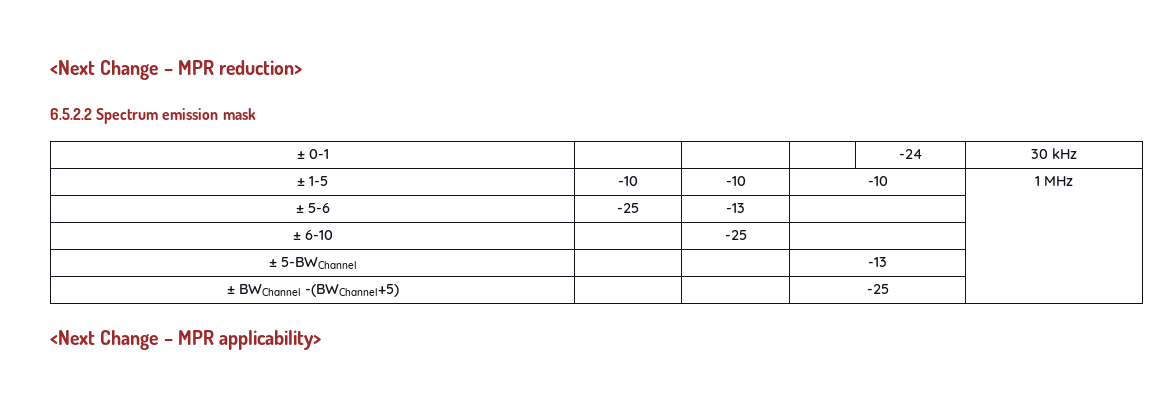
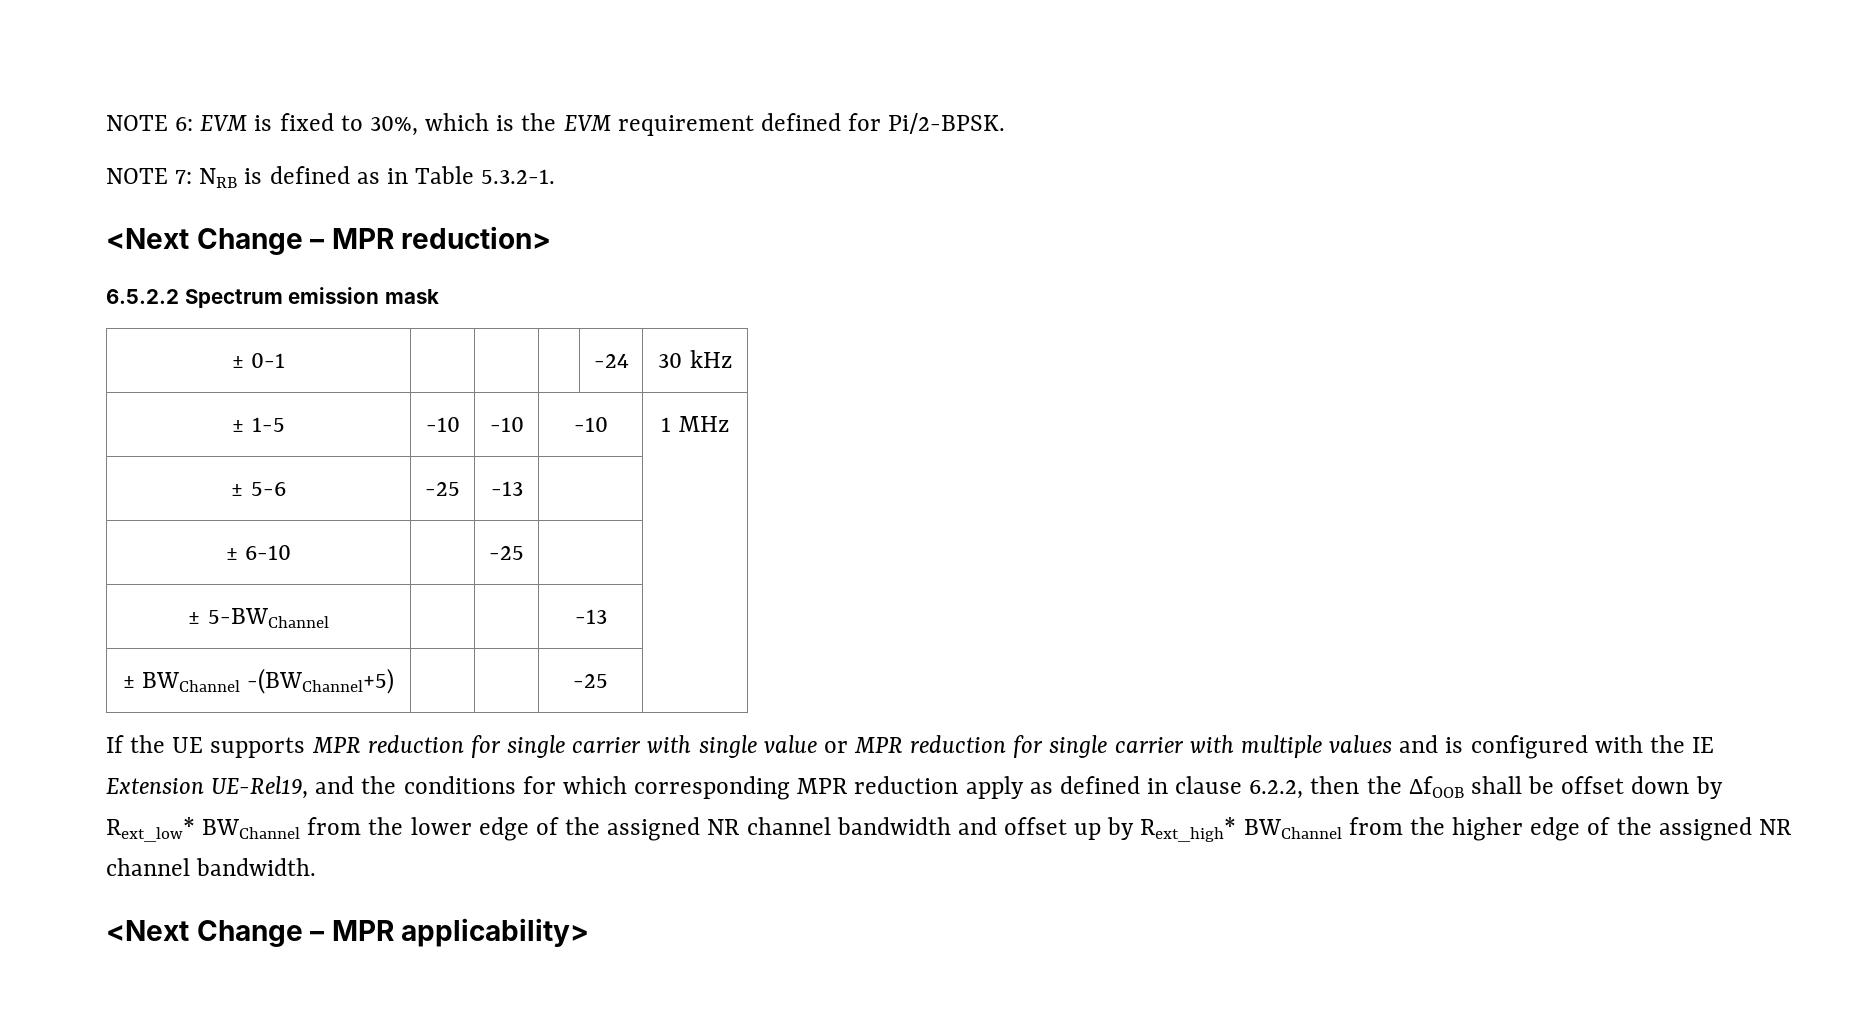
+ NOTE 6: EVM is fixed to 30%, which is the EVM requirement defined for Pi/2-BPSK.
+ NOTE 7: NRB is defined as in Table 5.3.2-1.
+ If the UE supports MPR reduction for single carrier with single value or MPR reduction for single carrier with multiple values and is configured with the IE Extension UE-Rel19, and the conditions for which corresponding MPR reduction apply as defined in clause 6.2.2, then the ΔfOOB shall be offset down by Rext_low* BWChannel from the lower edge of the assigned NR channel bandwidth and offset up by Rext_high* BWChannel from the higher edge of the assigned NR channel bandwidth.

